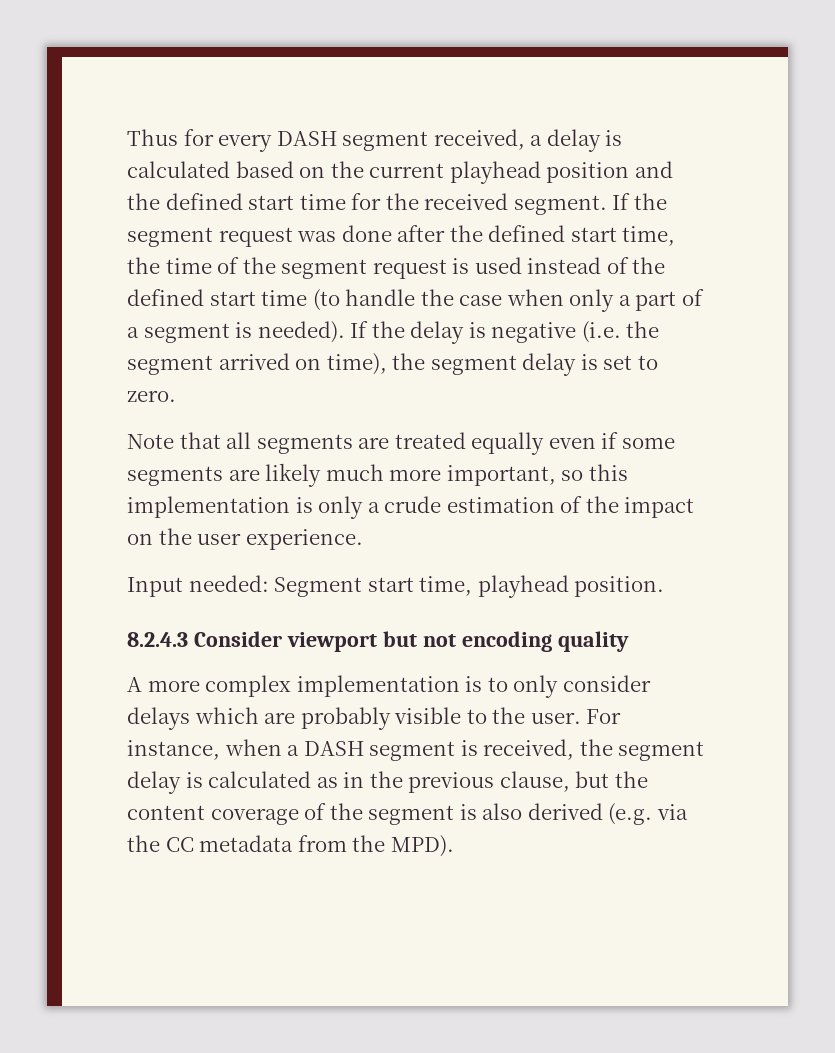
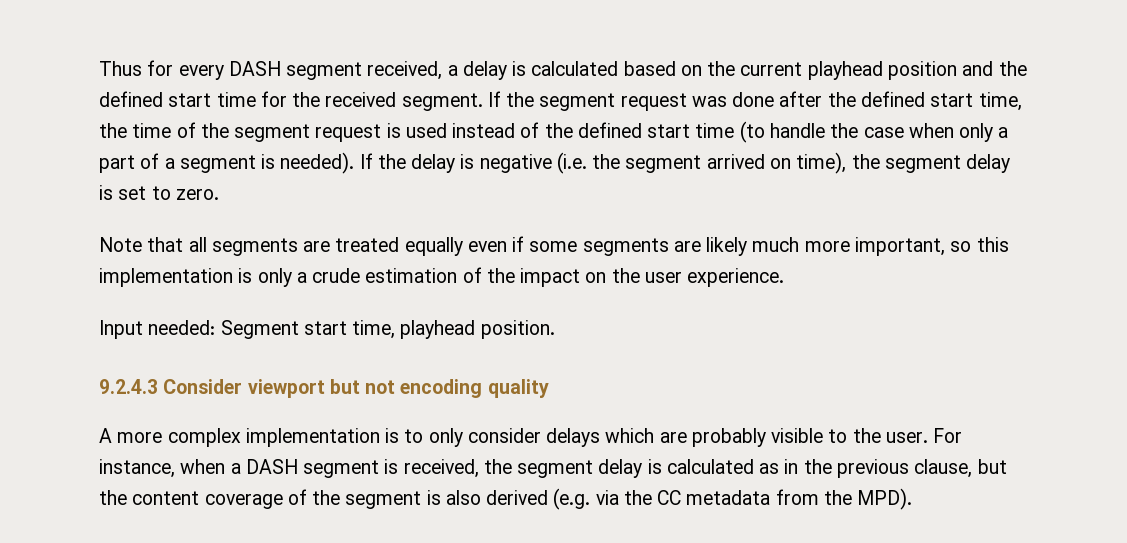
- 8.2.4.3 Consider viewport but not encoding quality
+ 9.2.4.3 Consider viewport but not encoding quality

